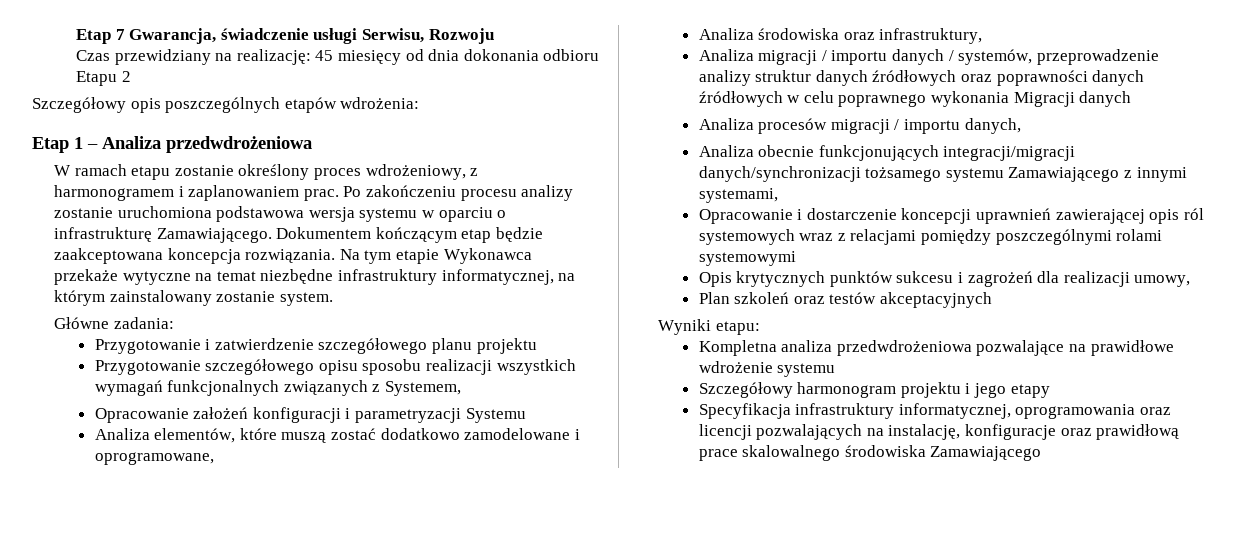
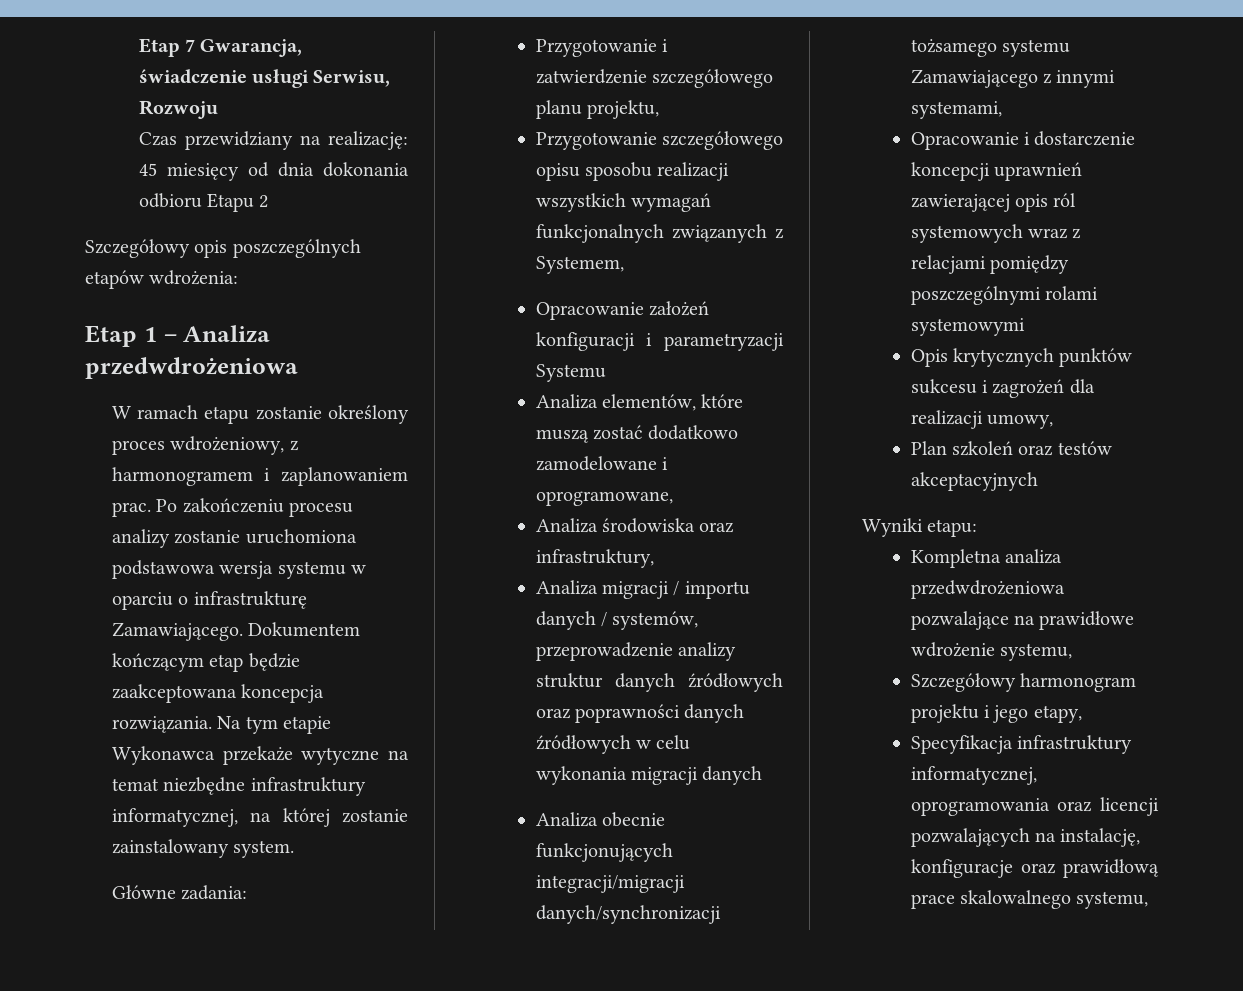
- Na tym etapie Wykonawca przekaże wytyczne na temat niezbędne infrastruktury informatycznej, na którym zainstalowany zostanie system.
+ Na tym etapie Wykonawca przekaże wytyczne na temat niezbędne infrastruktury informatycznej, na której zostanie zainstalowany system.
- Przygotowanie i zatwierdzenie szczegółowego planu projektu
+ Przygotowanie i zatwierdzenie szczegółowego planu projektu,
- Analiza migracji / importu danych / systemów, przeprowadzenie analizy struktur danych źródłowych oraz poprawności danych źródłowych w celu poprawnego wykonania Migracji danych
- Analiza procesów migracji / importu danych,
+ Analiza migracji / importu danych / systemów, przeprowadzenie analizy struktur danych źródłowych oraz poprawności danych źródłowych w celu wykonania migracji danych
- Kompletna analiza przedwdrożeniowa pozwalające na prawidłowe wdrożenie systemu
+ Kompletna analiza przedwdrożeniowa pozwalające na prawidłowe wdrożenie systemu,
- Szczegółowy harmonogram projektu i jego etapy
+ Szczegółowy harmonogram projektu i jego etapy,
- Specyfikacja infrastruktury informatycznej, oprogramowania oraz licencji pozwalających na instalację, konfiguracje oraz prawidłową prace skalowalnego środowiska Zamawiającego
+ Specyfikacja infrastruktury informatycznej, oprogramowania oraz licencji pozwalających na instalację, konfiguracje oraz prawidłową prace skalowalnego systemu,

